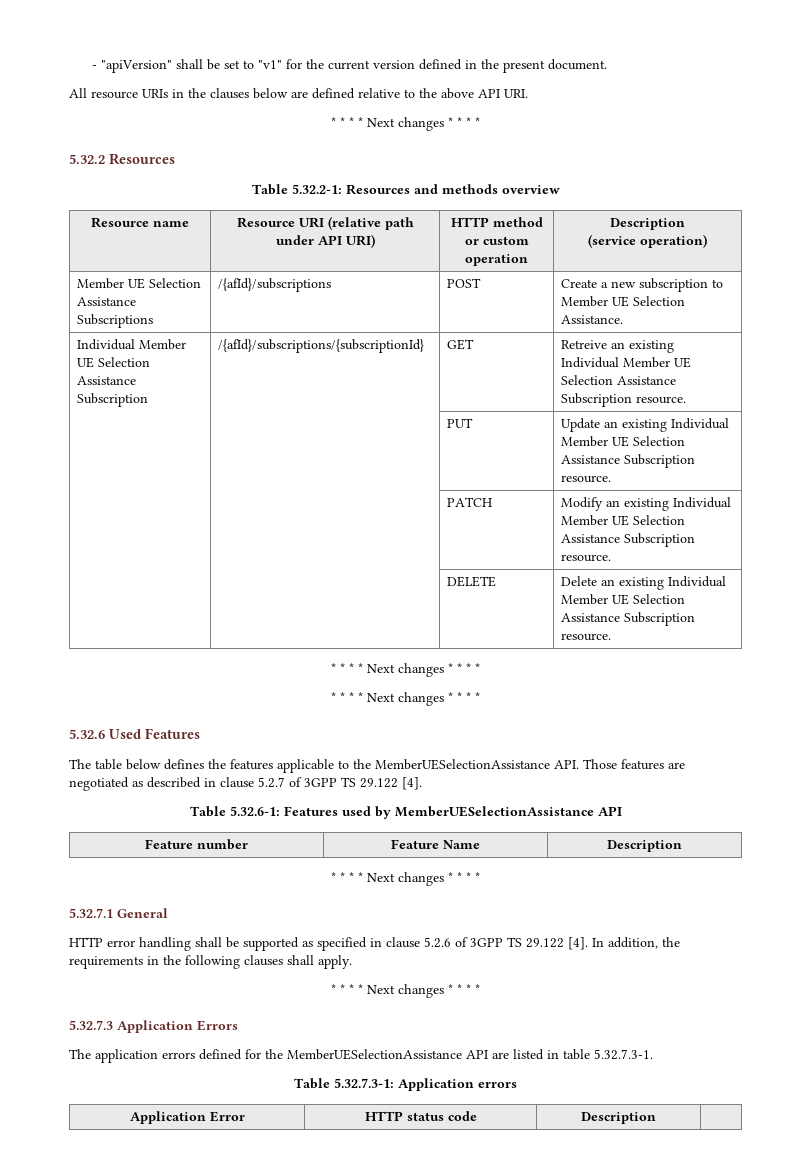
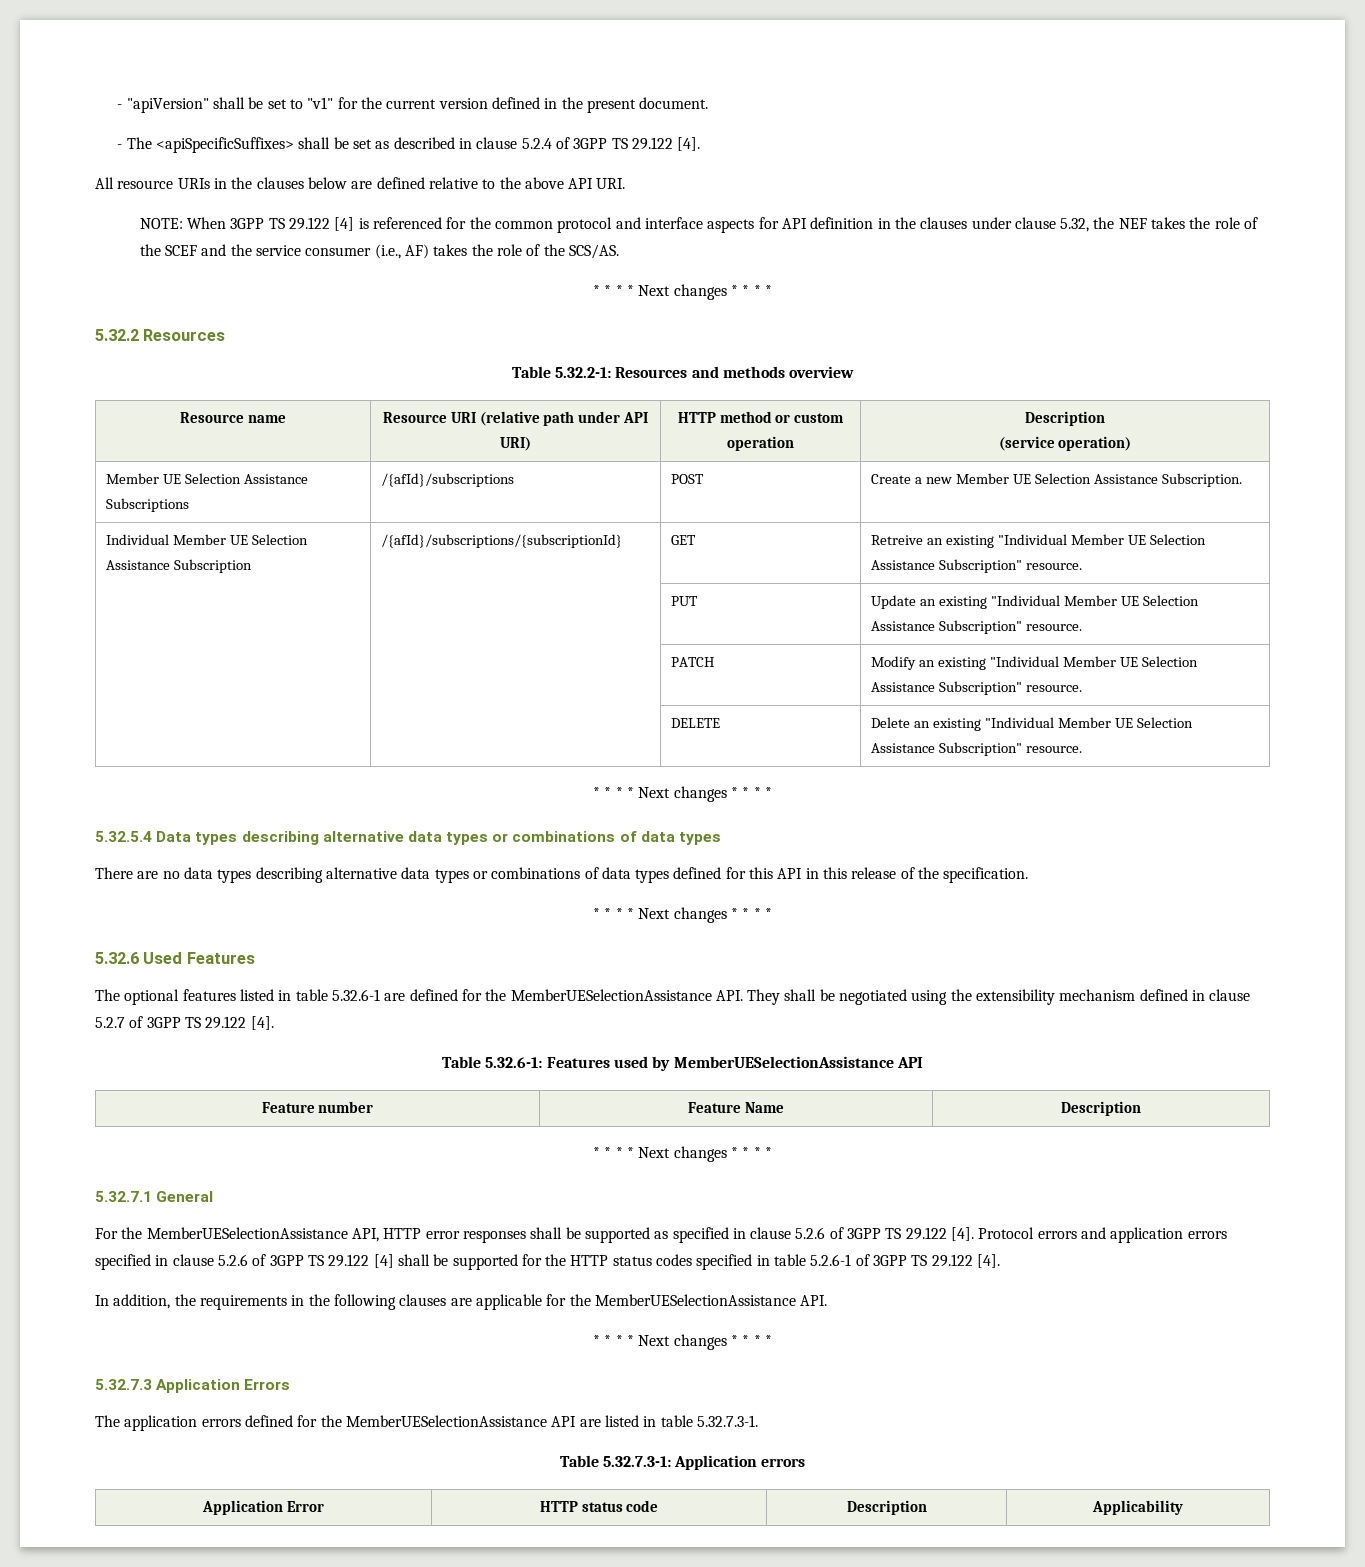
+ - The <apiSpecificSuffixes> shall be set as described in clause 5.2.4 of 3GPP TS 29.122 [4].
+ NOTE: When 3GPP TS 29.122 [4] is referenced for the common protocol and interface aspects for API definition in the clauses under clause 5.32, the NEF takes the role of the SCEF and the service consumer (i.e., AF) takes the role of the SCS/AS.
- Member UE Selection Assistance Subscriptions | /{afId}/subscriptions | POST | Create a new subscription to Member UE Selection Assistance.
+ Member UE Selection Assistance Subscriptions | /{afId}/subscriptions | POST | Create a new Member UE Selection Assistance Subscription.
- Individual Member UE Selection Assistance Subscription | /{afId}/subscriptions/{subscriptionId} | GET | Retreive an existing Individual Member UE Selection Assistance Subscription resource.
+ Individual Member UE Selection Assistance Subscription | /{afId}/subscriptions/{subscriptionId} | GET | Retreive an existing "Individual Member UE Selection Assistance Subscription" resource.
- | | PUT | Update an existing Individual Member UE Selection Assistance Subscription resource.
+ | | PUT | Update an existing "Individual Member UE Selection Assistance Subscription" resource.
- | | PATCH | Modify an existing Individual Member UE Selection Assistance Subscription resource.
+ | | PATCH | Modify an existing "Individual Member UE Selection Assistance Subscription" resource.
- | | DELETE | Delete an existing Individual Member UE Selection Assistance Subscription resource.
+ | | DELETE | Delete an existing "Individual Member UE Selection Assistance Subscription" resource.
+ 5.32.5.4 Data types describing alternative data types or combinations of data types
+ There are no data types describing alternative data types or combinations of data types defined for this API in this release of the specification.
- The table below defines the features applicable to the MemberUESelectionAssistance API. Those features are negotiated as described in clause 5.2.7 of 3GPP TS 29.122 [4].
+ The optional features listed in table 5.32.6-1 are defined for the MemberUESelectionAssistance API. They shall be negotiated using the extensibility mechanism defined in clause 5.2.7 of 3GPP TS 29.122 [4].
- HTTP error handling shall be supported as specified in clause 5.2.6 of 3GPP TS 29.122 [4]. In addition, the requirements in the following clauses shall apply.
+ For the MemberUESelectionAssistance API, HTTP error responses shall be supported as specified in clause 5.2.6 of 3GPP TS 29.122 [4]. Protocol errors and application errors specified in clause 5.2.6 of 3GPP TS 29.122 [4] shall be supported for the HTTP status codes specified in table 5.2.6-1 of 3GPP TS 29.122 [4].
+ In addition, the requirements in the following clauses are applicable for the MemberUESelectionAssistance API.
- Application Error | HTTP status code | Description |
+ Application Error | HTTP status code | Description | Applicability

